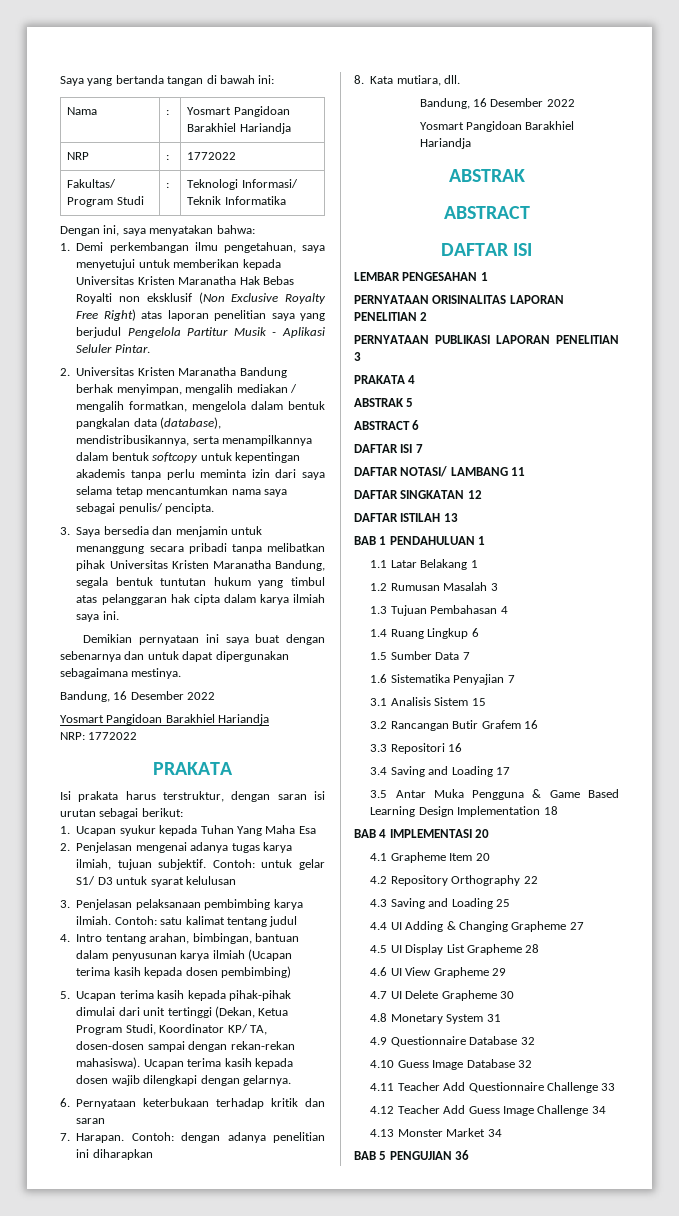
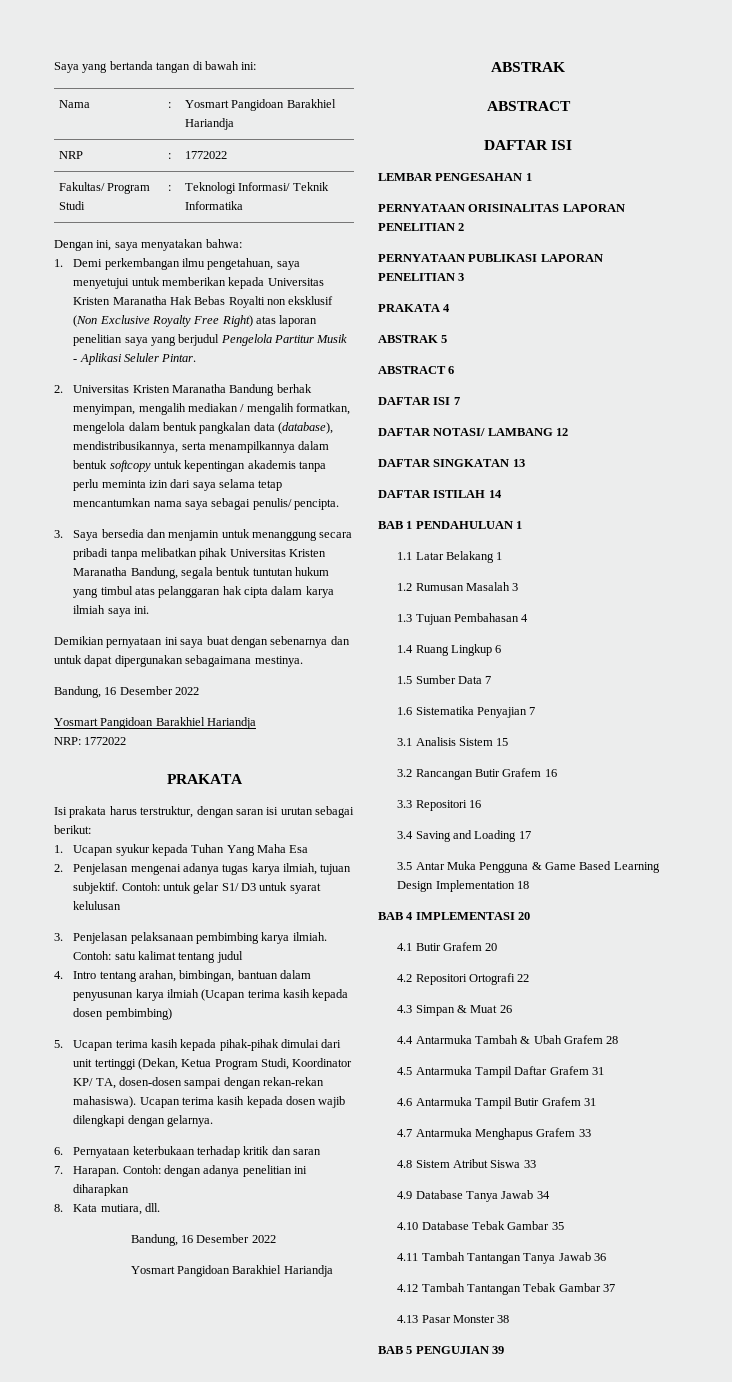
- DAFTAR NOTASI/ LAMBANG 11
+ DAFTAR NOTASI/ LAMBANG 12
- DAFTAR SINGKATAN 12
+ DAFTAR SINGKATAN 13
- DAFTAR ISTILAH 13
+ DAFTAR ISTILAH 14
- 4.1 Grapheme Item 20
+ 4.1 Butir Grafem 20
- 4.2 Repository Orthography 22
+ 4.2 Repositori Ortografi 22
- 4.3 Saving and Loading 25
- 4.4 UI Adding & Changing Grapheme 27
- 4.5 UI Display List Grapheme 28
- 4.6 UI View Grapheme 29
- 4.7 UI Delete Grapheme 30
- 4.8 Monetary System 31
- 4.9 Questionnaire Database 32
- 4.10 Guess Image Database 32
- 4.11 Teacher Add Questionnaire Challenge 33
- 4.12 Teacher Add Guess Image Challenge 34
- 4.13 Monster Market 34
+ 4.3 Simpan & Muat 26
+ 4.4 Antarmuka Tambah & Ubah Grafem 28
+ 4.5 Antarmuka Tampil Daftar Grafem 31
+ 4.6 Antarmuka Tampil Butir Grafem 31
+ 4.7 Antarmuka Menghapus Grafem 33
+ 4.8 Sistem Atribut Siswa 33
+ 4.9 Database Tanya Jawab 34
+ 4.10 Database Tebak Gambar 35
+ 4.11 Tambah Tantangan Tanya Jawab 36
+ 4.12 Tambah Tantangan Tebak Gambar 37
+ 4.13 Pasar Monster 38
- BAB 5 PENGUJIAN 36
+ BAB 5 PENGUJIAN 39

